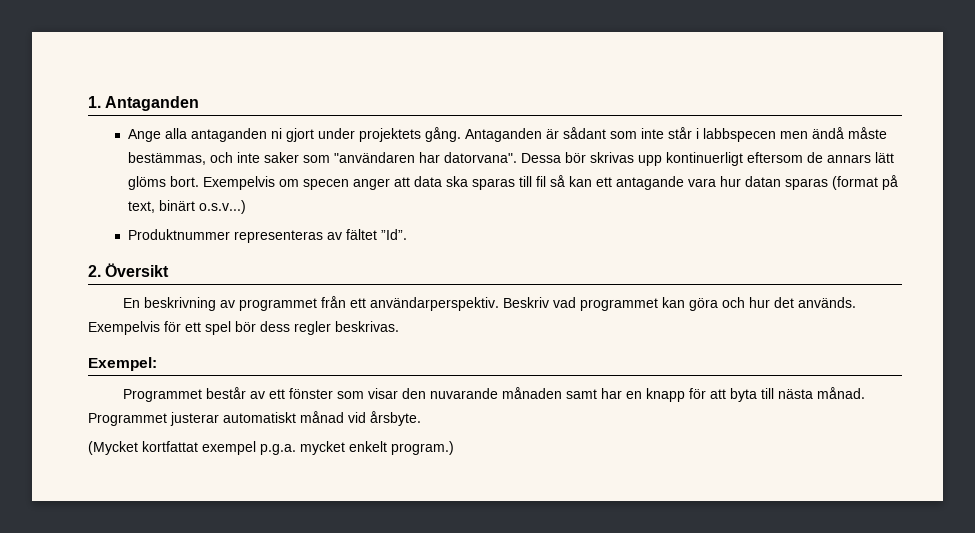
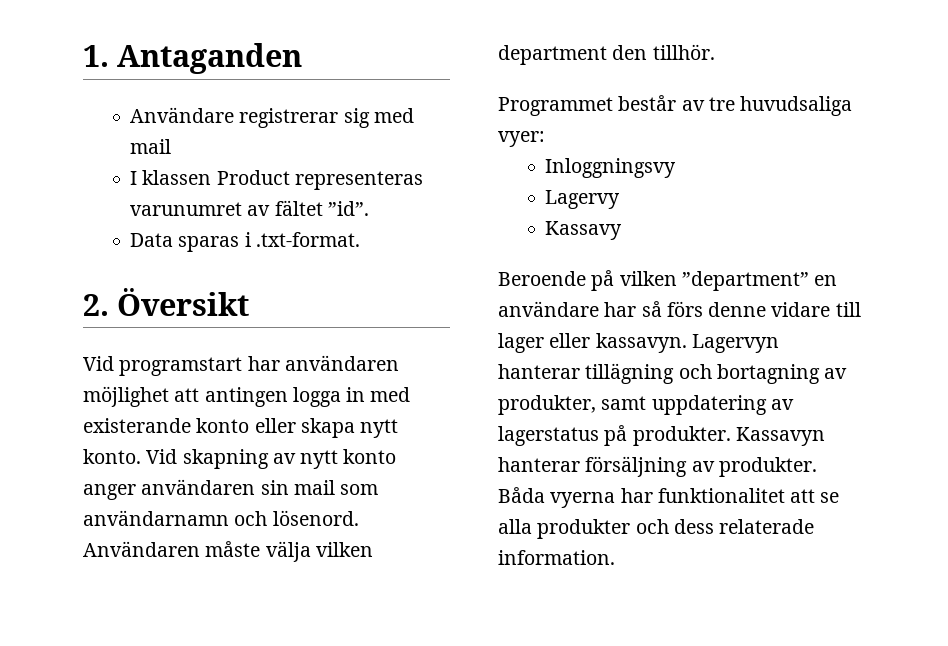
- Ange alla antaganden ni gjort under projektets gång. Antaganden är sådant som inte står i labbspecen men ändå måste bestämmas, och inte saker som "användaren har datorvana". Dessa bör skrivas upp kontinuerligt eftersom de annars lätt glöms bort. Exempelvis om specen anger att data ska sparas till fil så kan ett antagande vara hur datan sparas (format på text, binärt o.s.v...)
- Produktnummer representeras av fältet ”Id”.
+ Användare registrerar sig med mail
+ I klassen Product representeras varunumret av fältet ”id”.
+ Data sparas i .txt-format.
  2. Översikt
- En beskrivning av programmet från ett användarperspektiv. Beskriv vad programmet kan göra och hur det används. Exempelvis för ett spel bör dess regler beskrivas.
- Exempel:
- Programmet består av ett fönster som visar den nuvarande månaden samt har en knapp för att byta till nästa månad. Programmet justerar automatiskt månad vid årsbyte.
- (Mycket kortfattat exempel p.g.a. mycket enkelt program.)
+ Vid programstart har användaren möjlighet att antingen logga in med existerande konto eller skapa nytt konto. Vid skapning av nytt konto anger användaren sin mail som användarnamn och lösenord. Användaren måste välja vilken department den tillhör.
+ Programmet består av tre huvudsaliga vyer:
+ Inloggningsvy
+ Lagervy
+ Kassavy
+ Beroende på vilken ”department” en användare har så förs denne vidare till lager eller kassavyn. Lagervyn hanterar tillägning och bortagning av produkter, samt uppdatering av lagerstatus på produkter. Kassavyn hanterar försäljning av produkter. Båda vyerna har funktionalitet att se alla produkter och dess relaterade information.

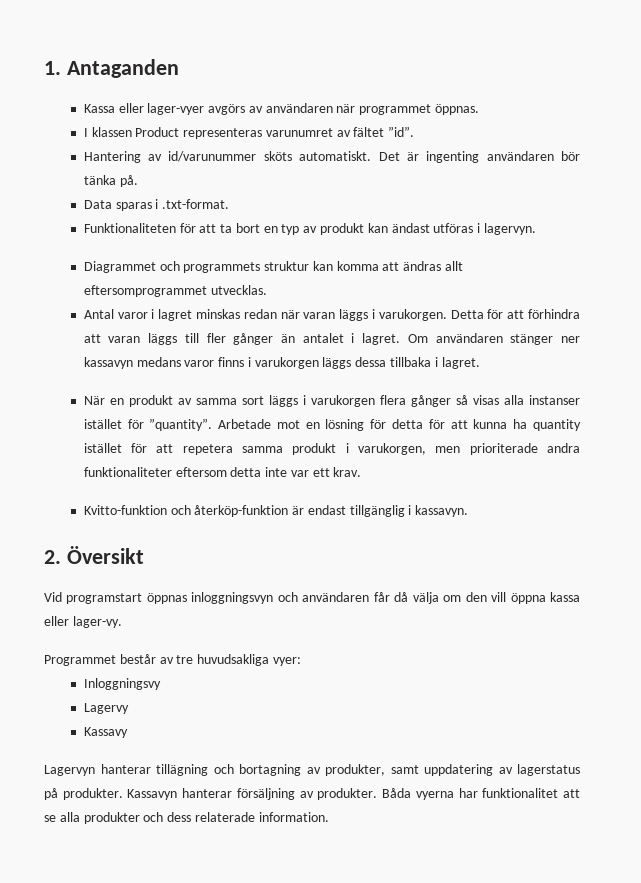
- Användare registrerar sig med mail
+ Kassa eller lager-vyer avgörs av användaren när programmet öppnas.
+ Hantering av id/varunummer sköts automatiskt. Det är ingenting användaren bör tänka på.
  Data sparas i .txt-format.
+ Funktionaliteten för att ta bort en typ av produkt kan ändast utföras i lagervyn.
+ Diagrammet och programmets struktur kan komma att ändras allt eftersomprogrammet utvecklas.
+ Antal varor i lagret minskas redan när varan läggs i varukorgen. Detta för att förhindra att varan läggs till fler gånger än antalet i lagret. Om användaren stänger ner kassavyn medans varor finns i varukorgen läggs dessa tillbaka i lagret.
+ När en produkt av samma sort läggs i varukorgen flera gånger så visas alla instanser istället för ”quantity”. Arbetade mot en lösning för detta för att kunna ha quantity istället för att repetera samma produkt i varukorgen, men prioriterade andra funktionaliteter eftersom detta inte var ett krav.
+ Kvitto-funktion och återköp-funktion är endast tillgänglig i kassavyn.
  2. Översikt
- Vid programstart har användaren möjlighet att antingen logga in med existerande konto eller skapa nytt konto. Vid skapning av nytt konto anger användaren sin mail som användarnamn och lösenord. Användaren måste välja vilken department den tillhör.
+ Vid programstart öppnas inloggningsvyn och användaren får då välja om den vill öppna kassa eller lager-vy.
- Programmet består av tre huvudsaliga vyer:
+ Programmet består av tre huvudsakliga vyer:
- Beroende på vilken ”department” en användare har så förs denne vidare till lager eller kassavyn.

